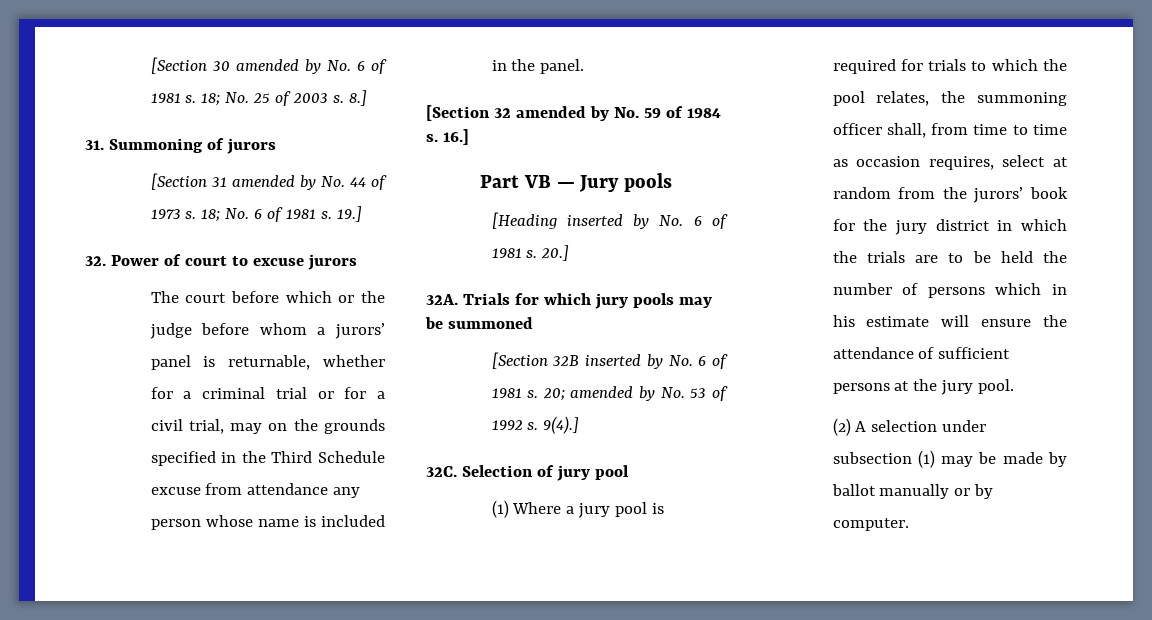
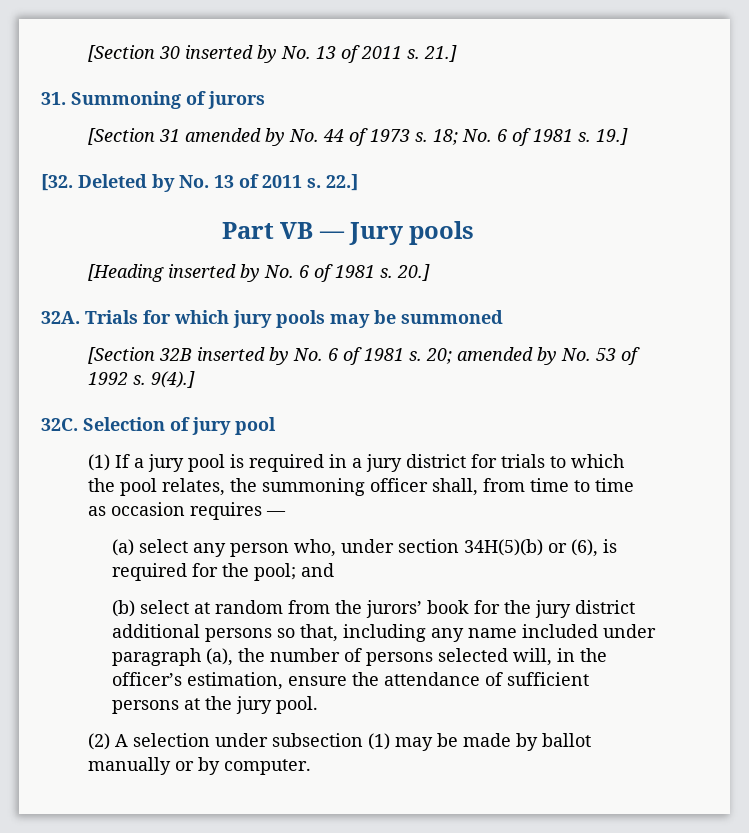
- [Section 30 amended by No. 6 of 1981 s. 18; No. 25 of 2003 s. 8.]
+ [Section 30 inserted by No. 13 of 2011 s. 21.]
- 32. Power of court to excuse jurors
- The court before which or the judge before whom a jurors’ panel is returnable, whether for a criminal trial or for a civil trial, may on the grounds specified in the Third Schedule excuse from attendance any person whose name is included in the panel.
- [Section 32 amended by No. 59 of 1984 s. 16.]
+ [32. Deleted by No. 13 of 2011 s. 22.]
- (1) Where a jury pool is required for trials to which the pool relates, the summoning officer shall, from time to time as occasion requires, select at random from the jurors’ book for the jury district in which the trials are to be held the number of persons which in his estimate will ensure the attendance of sufficient persons at the jury pool.
+ (1) If a jury pool is required in a jury district for trials to which the pool relates, the summoning officer shall, from time to time as occasion requires —
+ (a) select any person who, under section 34H(5)(b) or (6), is required for the pool; and
+ (b) select at random from the jurors’ book for the jury district additional persons so that, including any name included under paragraph (a), the number of persons selected will, in the officer’s estimation, ensure the attendance of sufficient persons at the jury pool.

